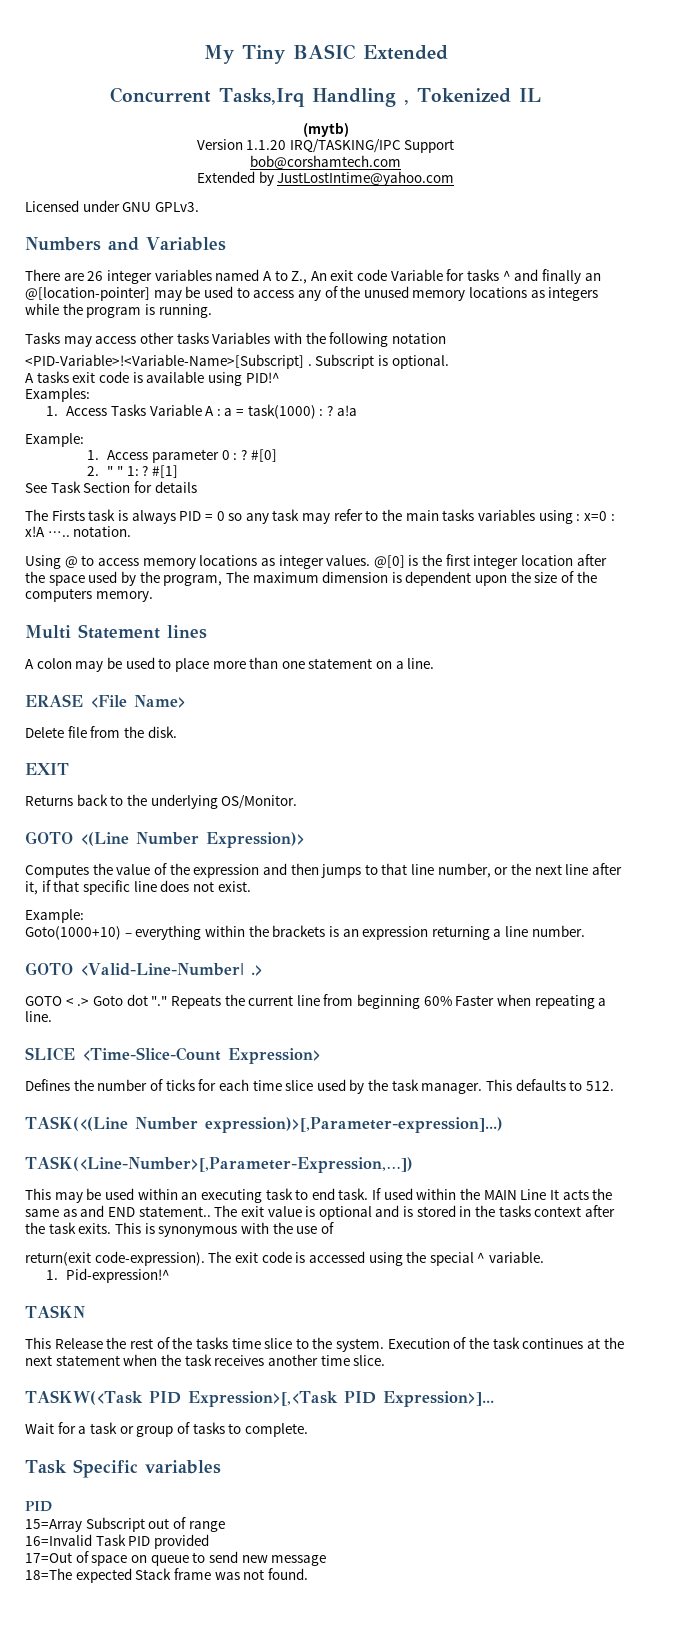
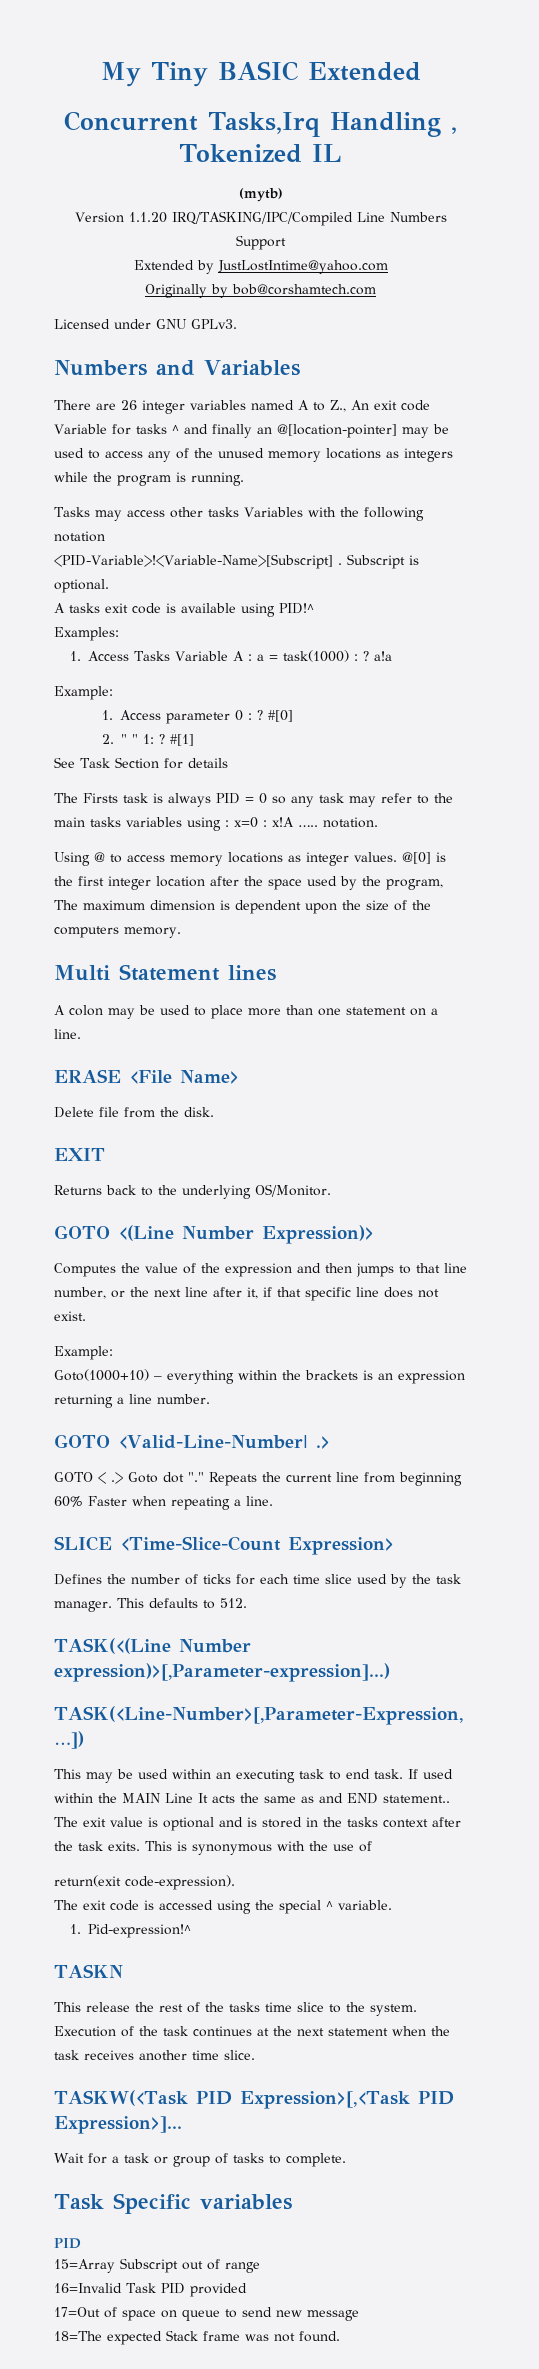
- Version 1.1.20 IRQ/TASKING/IPC Support
+ Version 1.1.20 IRQ/TASKING/IPC/Compiled Line Numbers Support
- bob@corshamtech.com
+ Originally by bob@corshamtech.com
- return(exit code-expression). The exit code is accessed using the special ^ variable.
+ return(exit code-expression).
+ The exit code is accessed using the special ^ variable.
- This Release the rest of the tasks time slice to the system.
+ This release the rest of the tasks time slice to the system.

